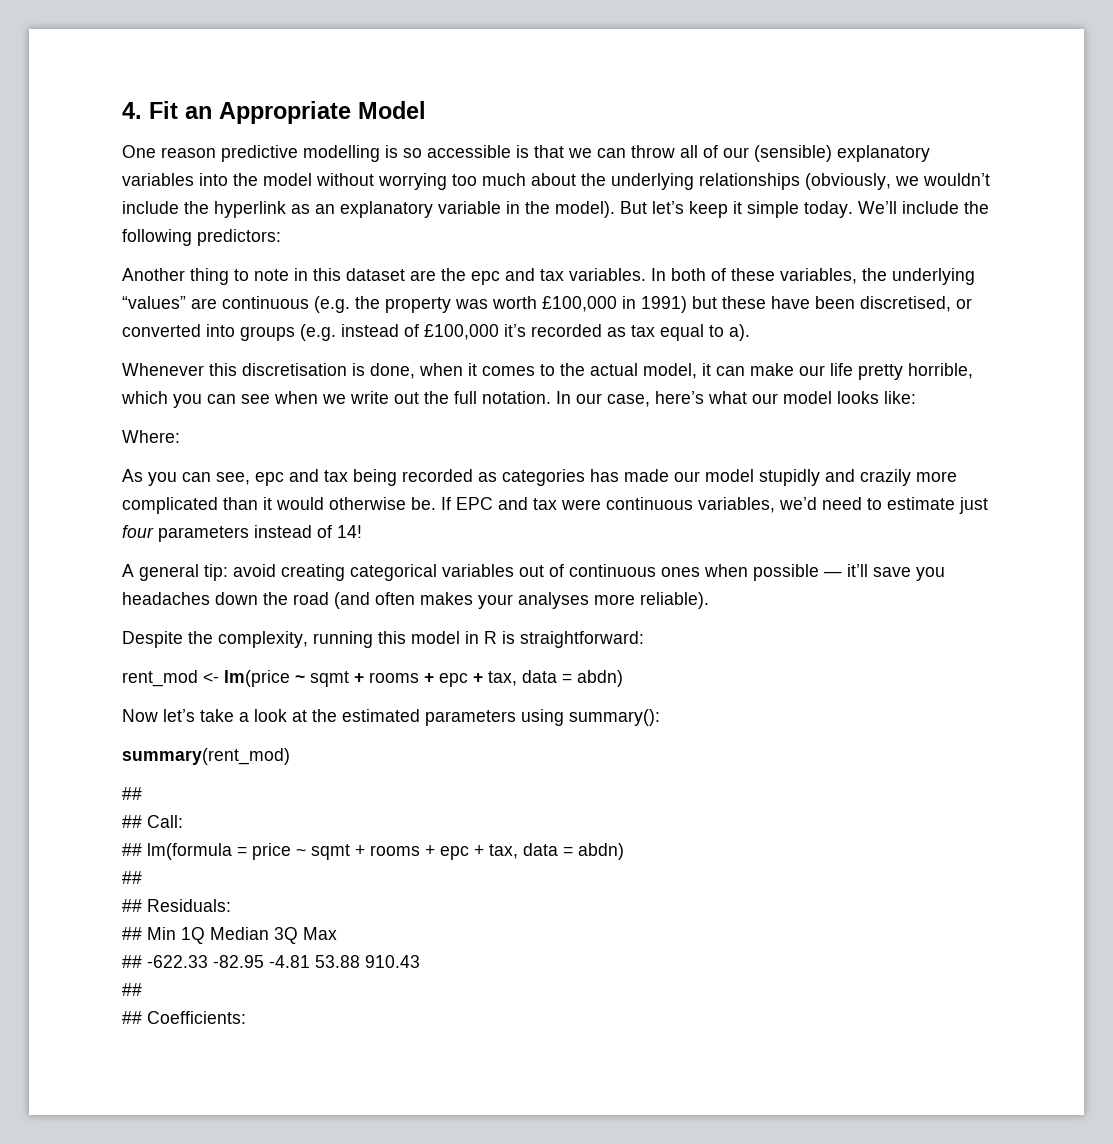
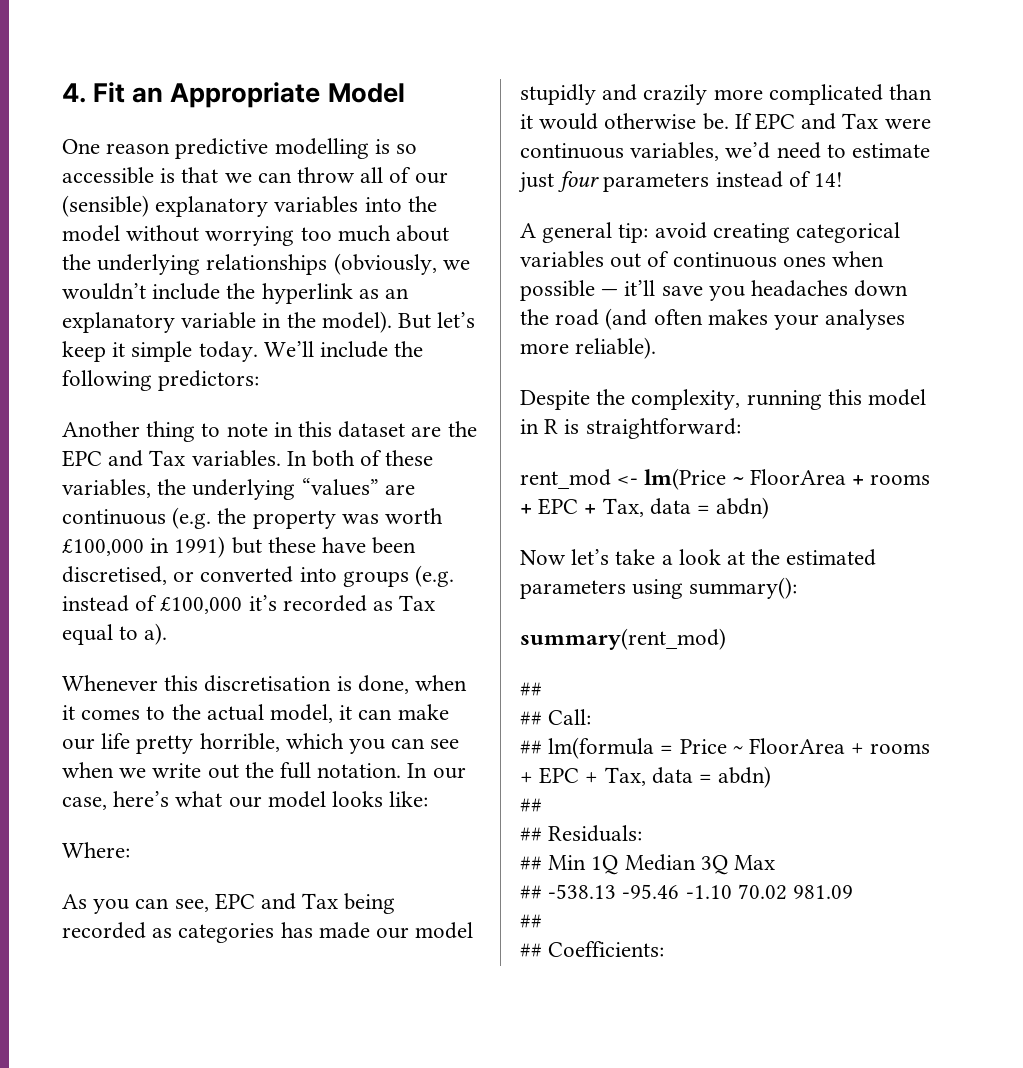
- Another thing to note in this dataset are the epc and tax variables.
+ Another thing to note in this dataset are the EPC and Tax variables.
- In both of these variables, the underlying “values” are continuous (e.g. the property was worth £100,000 in 1991) but these have been discretised, or converted into groups (e.g. instead of £100,000 it’s recorded as tax equal to a).
+ In both of these variables, the underlying “values” are continuous (e.g. the property was worth £100,000 in 1991) but these have been discretised, or converted into groups (e.g. instead of £100,000 it’s recorded as Tax equal to a).
- As you can see, epc and tax being recorded as categories has made our model stupidly and crazily more complicated than it would otherwise be.
+ As you can see, EPC and Tax being recorded as categories has made our model stupidly and crazily more complicated than it would otherwise be.
- If EPC and tax were continuous variables, we’d need to estimate just four parameters instead of 14!
+ If EPC and Tax were continuous variables, we’d need to estimate just four parameters instead of 14!
- rent_mod <- lm(price ~ sqmt + rooms + epc + tax, data = abdn)
+ rent_mod <- lm(Price ~ FloorArea + rooms + EPC + Tax, data = abdn)
- ## lm(formula = price ~ sqmt + rooms + epc + tax, data = abdn)
+ ## lm(formula = Price ~ FloorArea + rooms + EPC + Tax, data = abdn)
- ## -622.33 -82.95 -4.81 53.88 910.43
+ ## -538.13 -95.46 -1.10 70.02 981.09

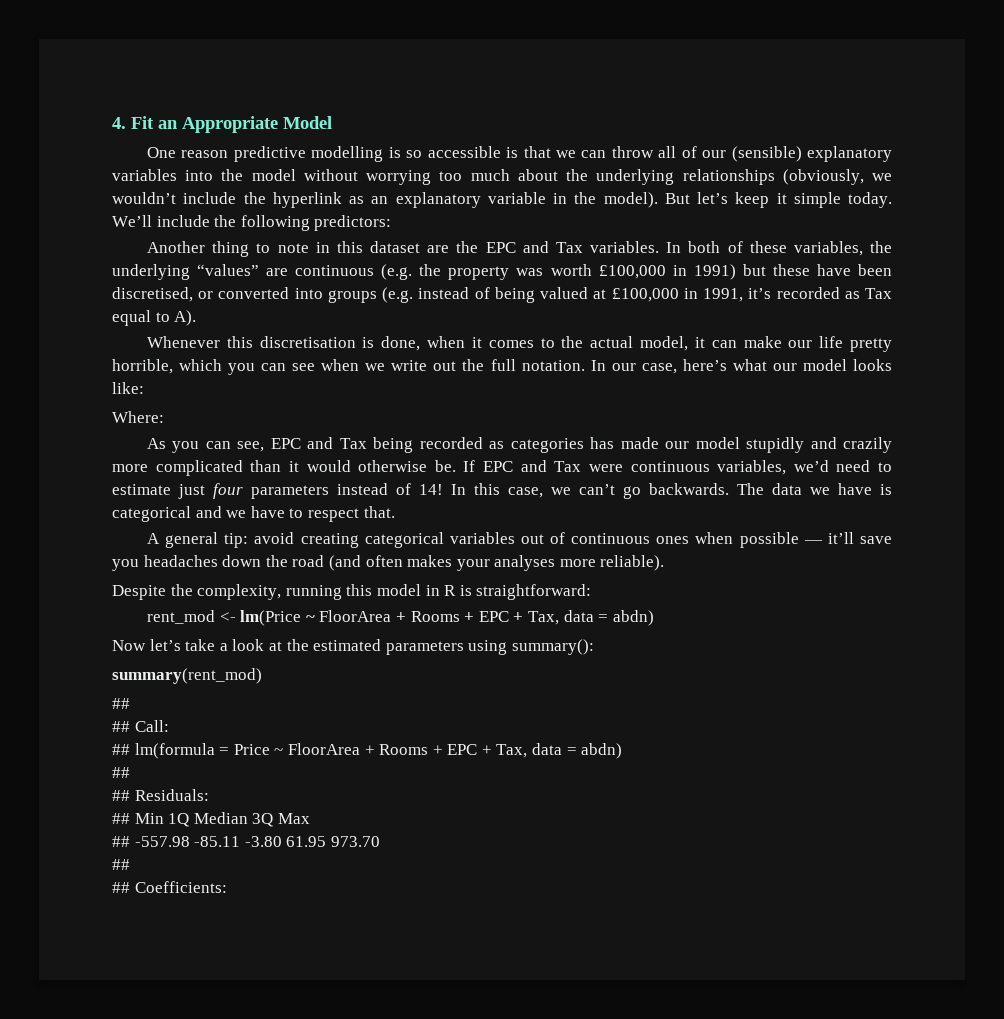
- In both of these variables, the underlying “values” are continuous (e.g. the property was worth £100,000 in 1991) but these have been discretised, or converted into groups (e.g. instead of £100,000 it’s recorded as Tax equal to a).
+ In both of these variables, the underlying “values” are continuous (e.g. the property was worth £100,000 in 1991) but these have been discretised, or converted into groups (e.g. instead of being valued at £100,000 in 1991, it’s recorded as Tax equal to A).
+ In this case, we can’t go backwards. The data we have is categorical and we have to respect that.
- rent_mod <- lm(Price ~ FloorArea + rooms + EPC + Tax, data = abdn)
+ rent_mod <- lm(Price ~ FloorArea + Rooms + EPC + Tax, data = abdn)
- ## lm(formula = Price ~ FloorArea + rooms + EPC + Tax, data = abdn)
+ ## lm(formula = Price ~ FloorArea + Rooms + EPC + Tax, data = abdn)
- ## -538.13 -95.46 -1.10 70.02 981.09
+ ## -557.98 -85.11 -3.80 61.95 973.70

